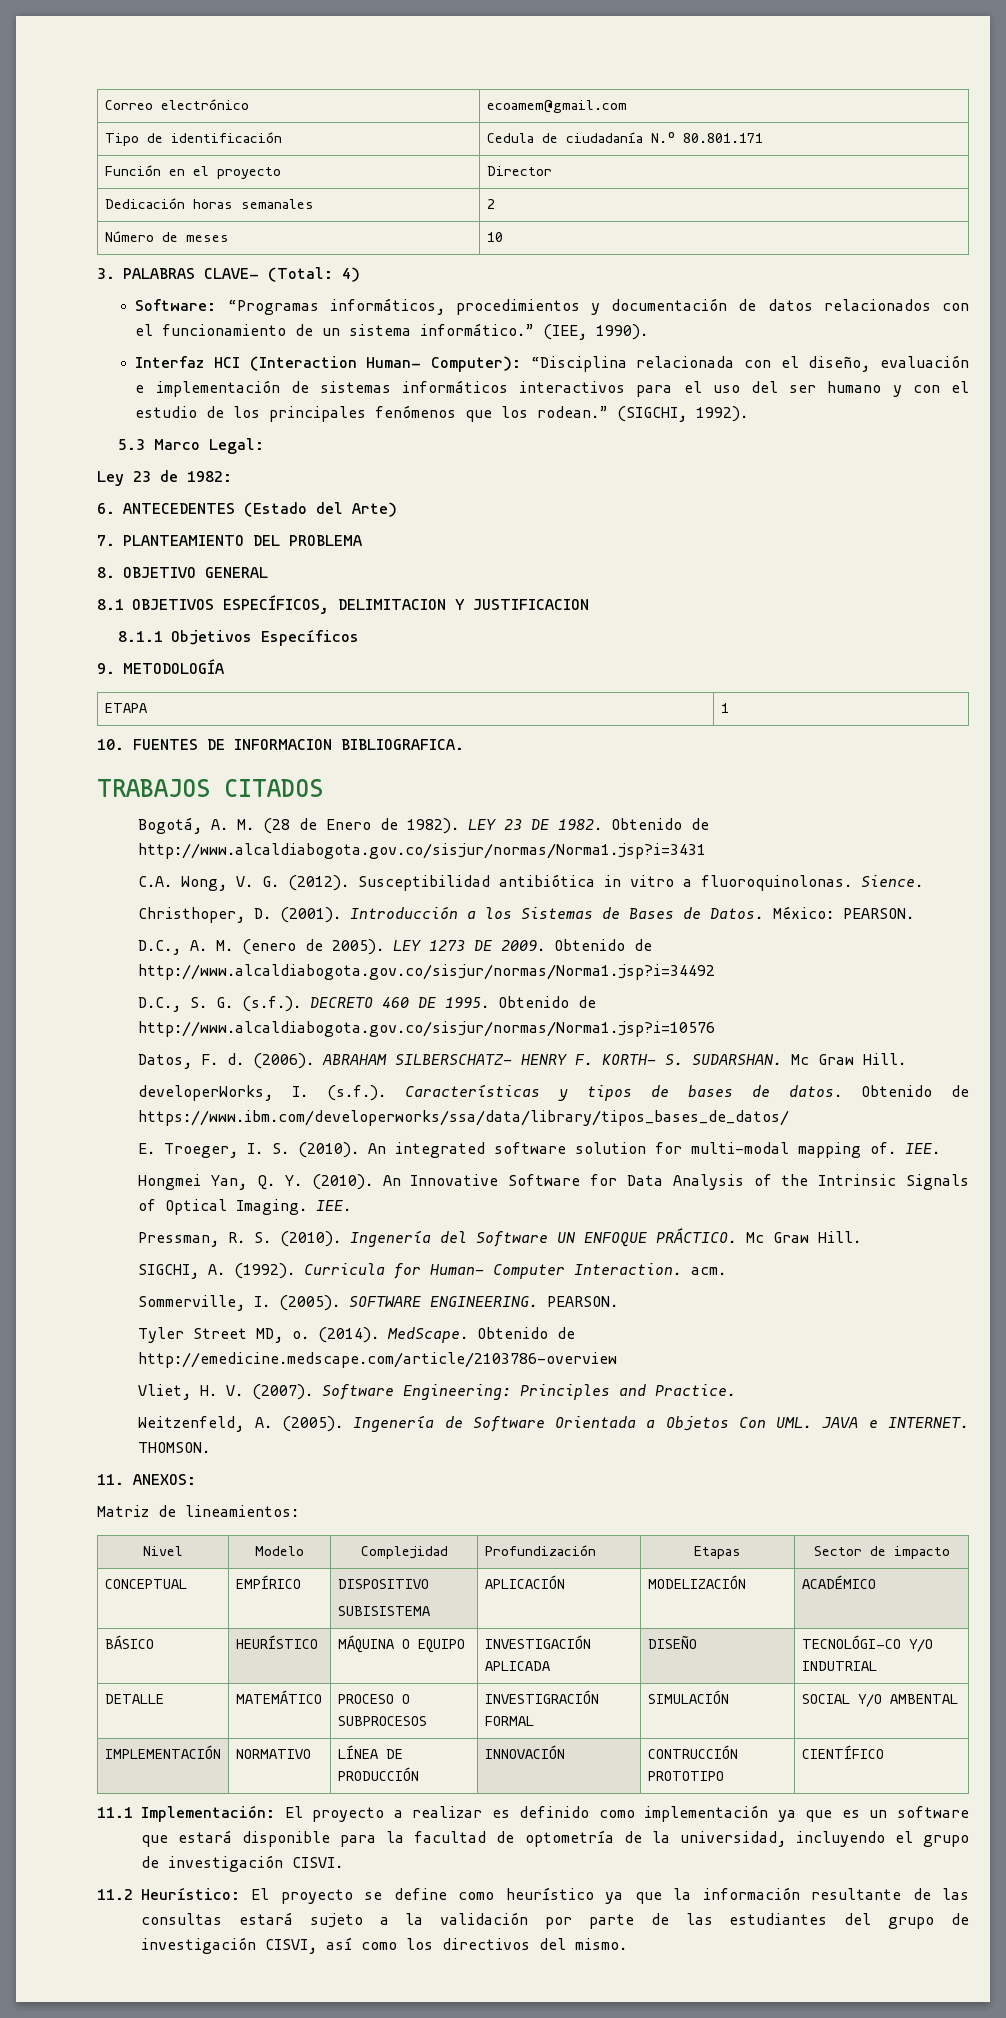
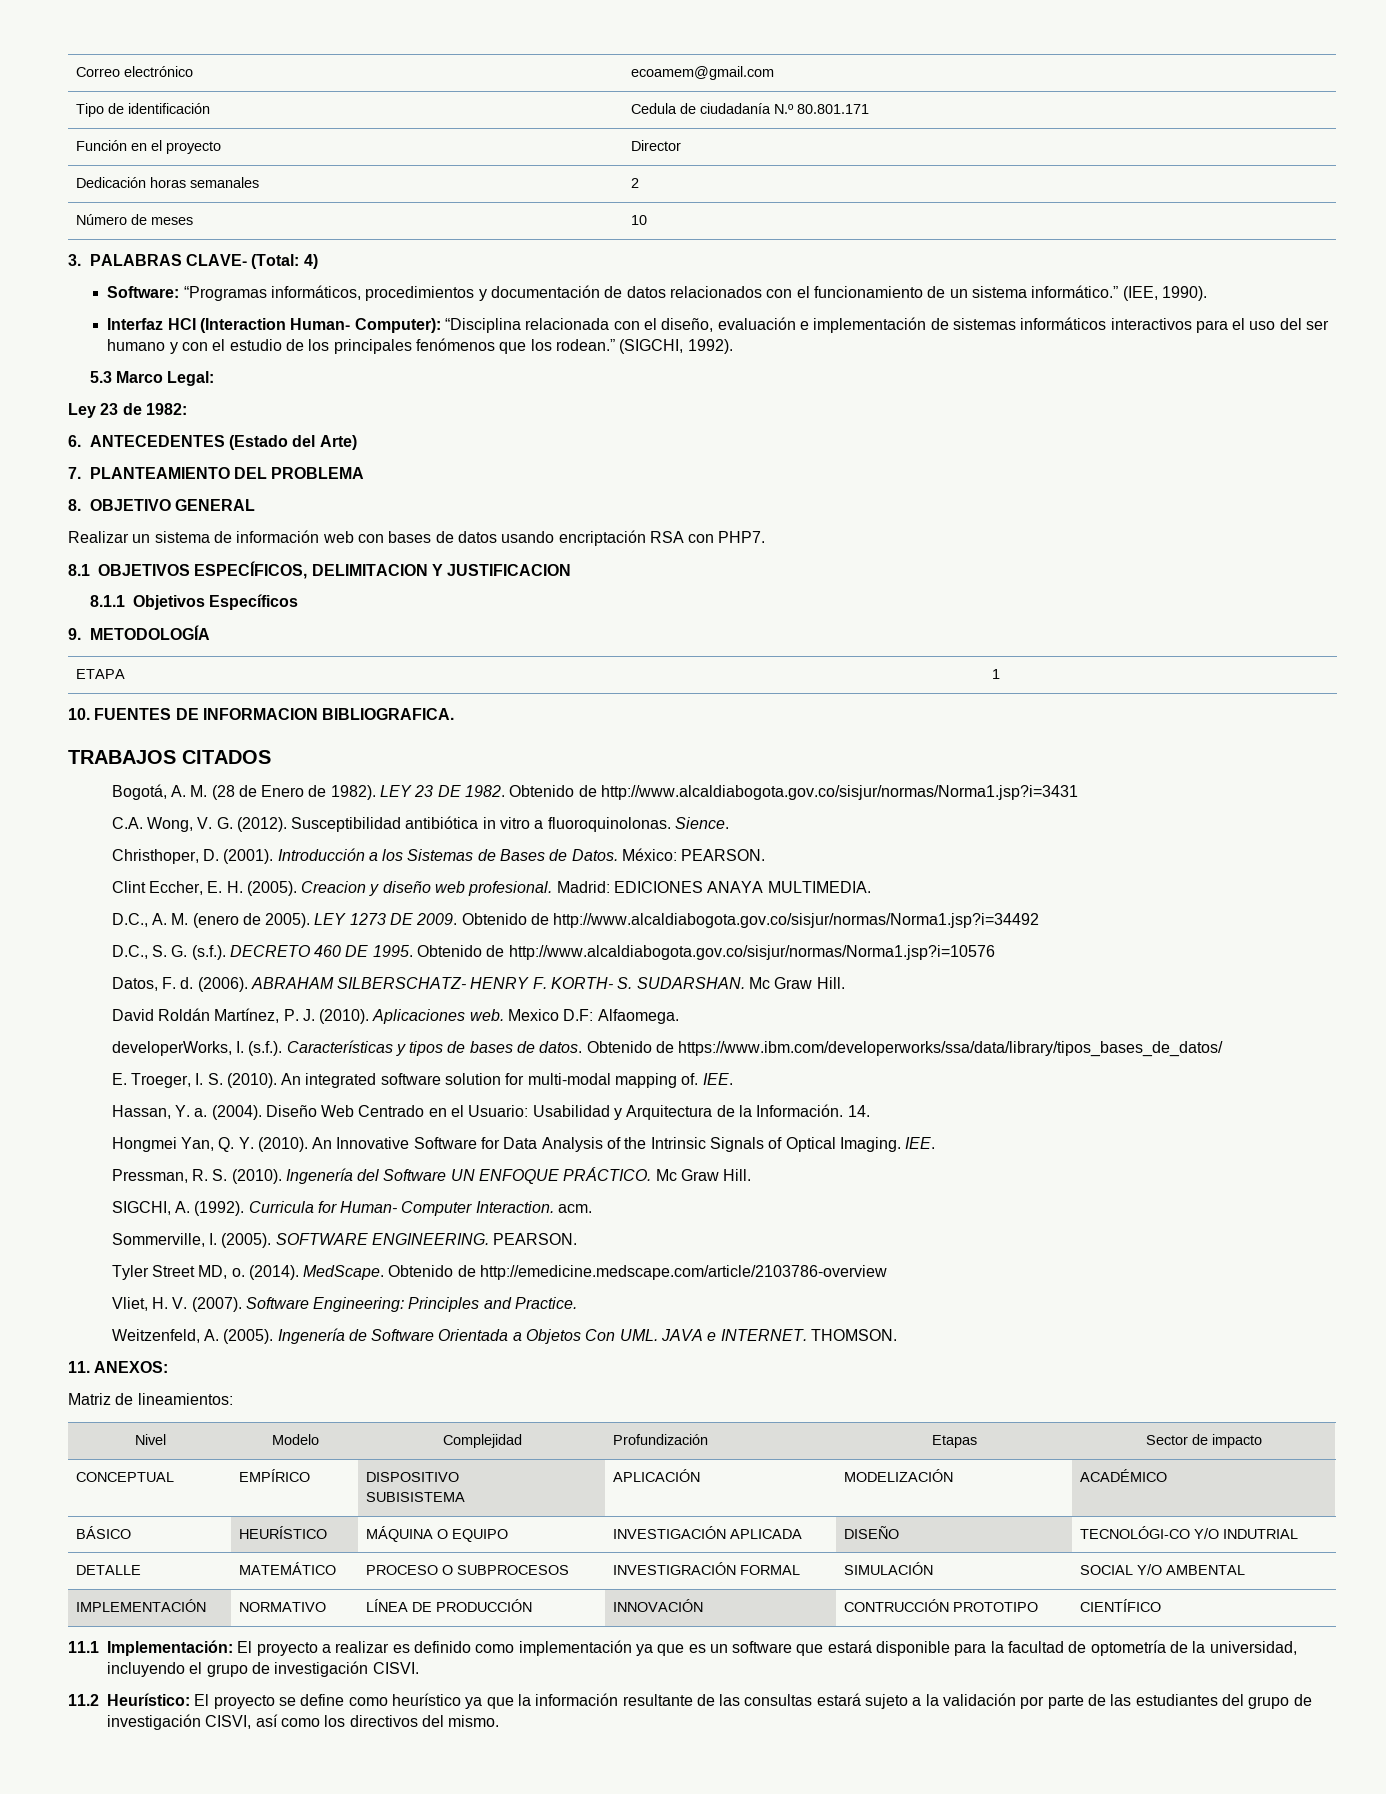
+ Realizar un sistema de información web con bases de datos usando encriptación RSA con PHP7.
+ Clint Eccher, E. H. (2005). Creacion y diseño web profesional. Madrid: EDICIONES ANAYA MULTIMEDIA.
+ David Roldán Martínez, P. J. (2010). Aplicaciones web. Mexico D.F: Alfaomega.
+ Hassan, Y. a. (2004). Diseño Web Centrado en el Usuario: Usabilidad y Arquitectura de la Información. 14.

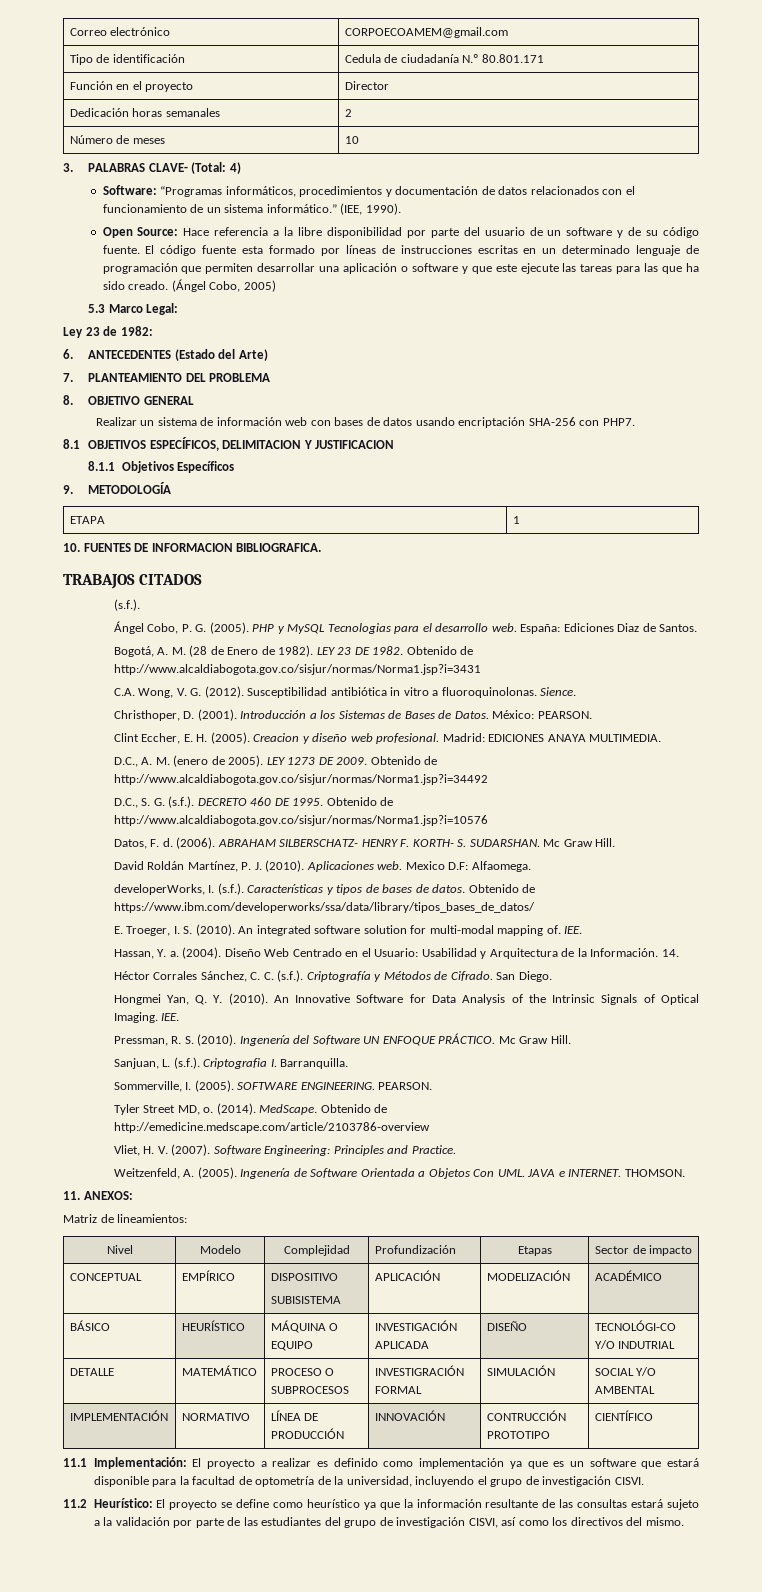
- Correo electrónico | ecoamem@gmail.com
+ Correo electrónico | CORPOECOAMEM@gmail.com
- Interfaz HCI (Interaction Human- Computer): “Disciplina relacionada con el diseño, evaluación e implementación de sistemas informáticos interactivos para el uso del ser humano y con el estudio de los principales fenómenos que los rodean.” (SIGCHI, 1992).
+ Open Source: Hace referencia a la libre disponibilidad por parte del usuario de un software y de su código fuente. El código fuente esta formado por líneas de instrucciones escritas en un determinado lenguaje de programación que permiten desarrollar una aplicación o software y que este ejecute las tareas para las que ha sido creado. (Ángel Cobo, 2005)
- Realizar un sistema de información web con bases de datos usando encriptación RSA con PHP7.
+ Realizar un sistema de información web con bases de datos usando encriptación SHA-256 con PHP7.
  TRABAJOS CITADOS
+ (s.f.).
+ Ángel Cobo, P. G. (2005). PHP y MySQL Tecnologias para el desarrollo web. España: Ediciones Diaz de Santos.
+ Héctor Corrales Sánchez, C. C. (s.f.). Criptografía y Métodos de Cifrado. San Diego.
- SIGCHI, A. (1992). Curricula for Human- Computer Interaction. acm.
+ Sanjuan, L. (s.f.). Criptografia I. Barranquilla.

